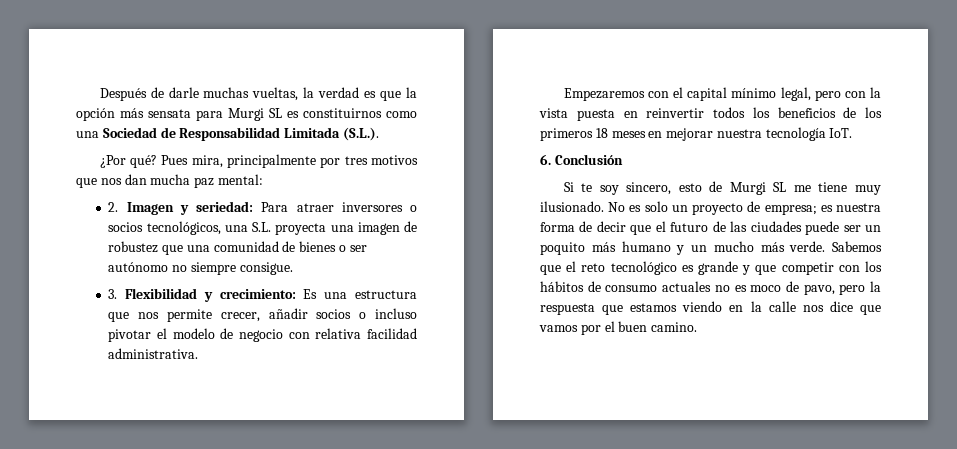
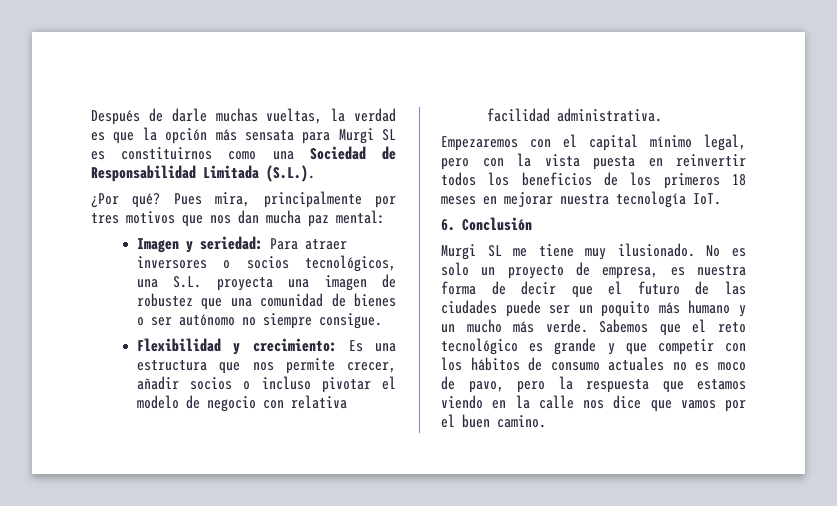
- 2. Imagen y seriedad: Para atraer inversores o socios tecnológicos, una S.L. proyecta una imagen de robustez que una comunidad de bienes o ser autónomo no siempre consigue.
+ Imagen y seriedad: Para atraer inversores o socios tecnológicos, una S.L. proyecta una imagen de robustez que una comunidad de bienes o ser autónomo no siempre consigue.
- 3. Flexibilidad y crecimiento: Es una estructura que nos permite crecer, añadir socios o incluso pivotar el modelo de negocio con relativa facilidad administrativa.
+ Flexibilidad y crecimiento: Es una estructura que nos permite crecer, añadir socios o incluso pivotar el modelo de negocio con relativa facilidad administrativa.
- Si te soy sincero, esto de Murgi SL me tiene muy ilusionado.
+ Murgi SL me tiene muy ilusionado.
- No es solo un proyecto de empresa; es nuestra forma de decir que el futuro de las ciudades puede ser un poquito más humano y un mucho más verde.
+ No es solo un proyecto de empresa, es nuestra forma de decir que el futuro de las ciudades puede ser un poquito más humano y un mucho más verde.

